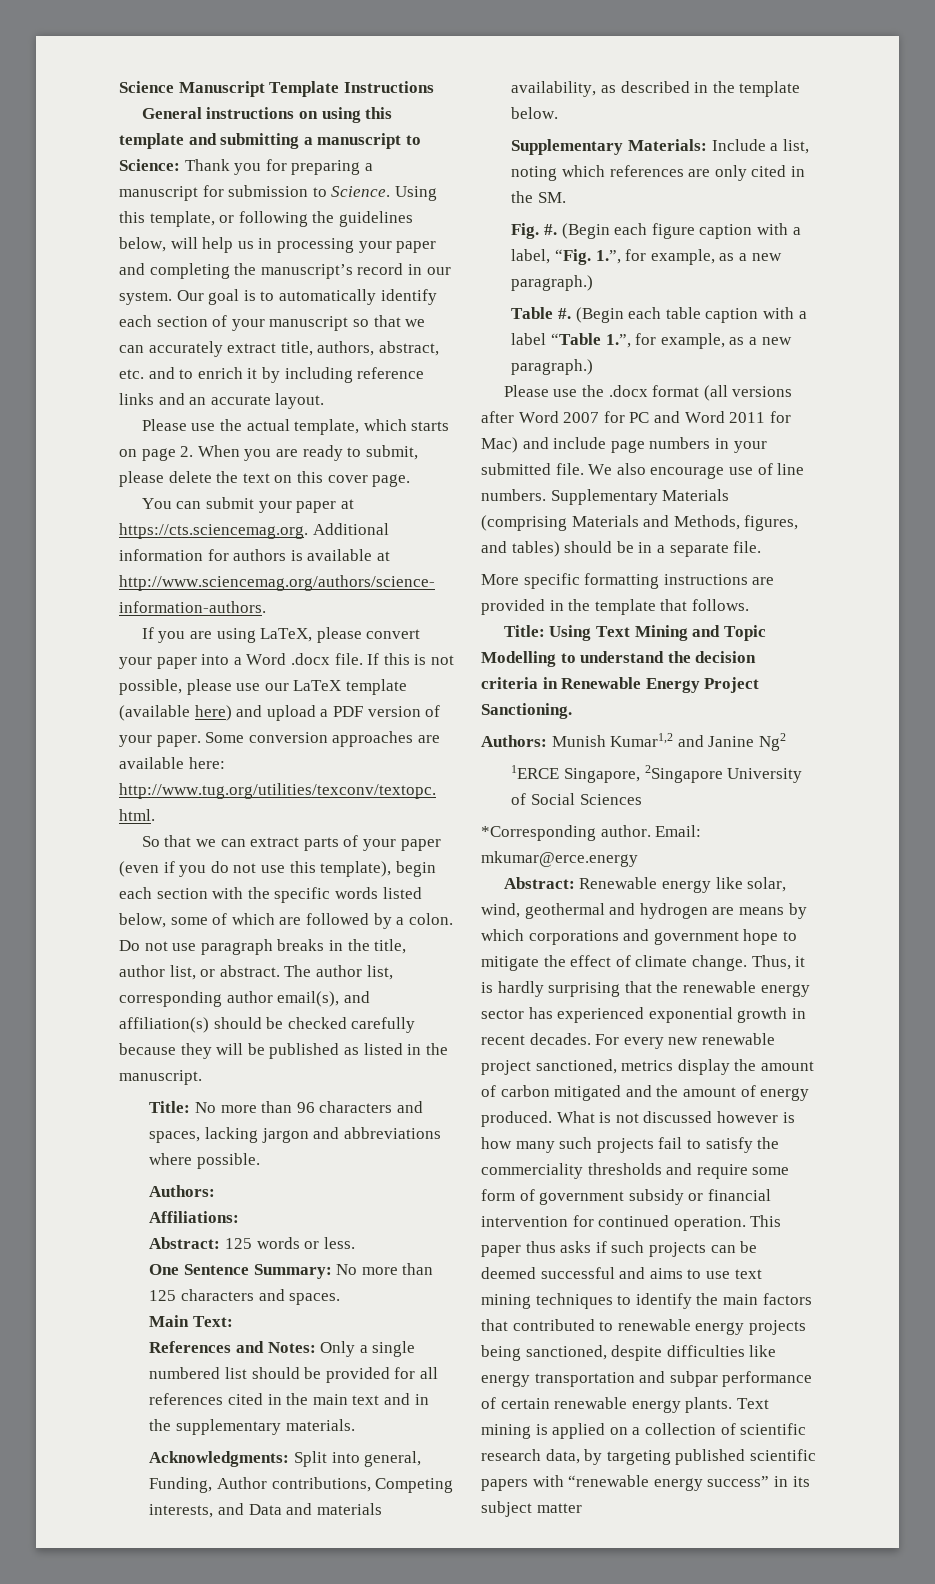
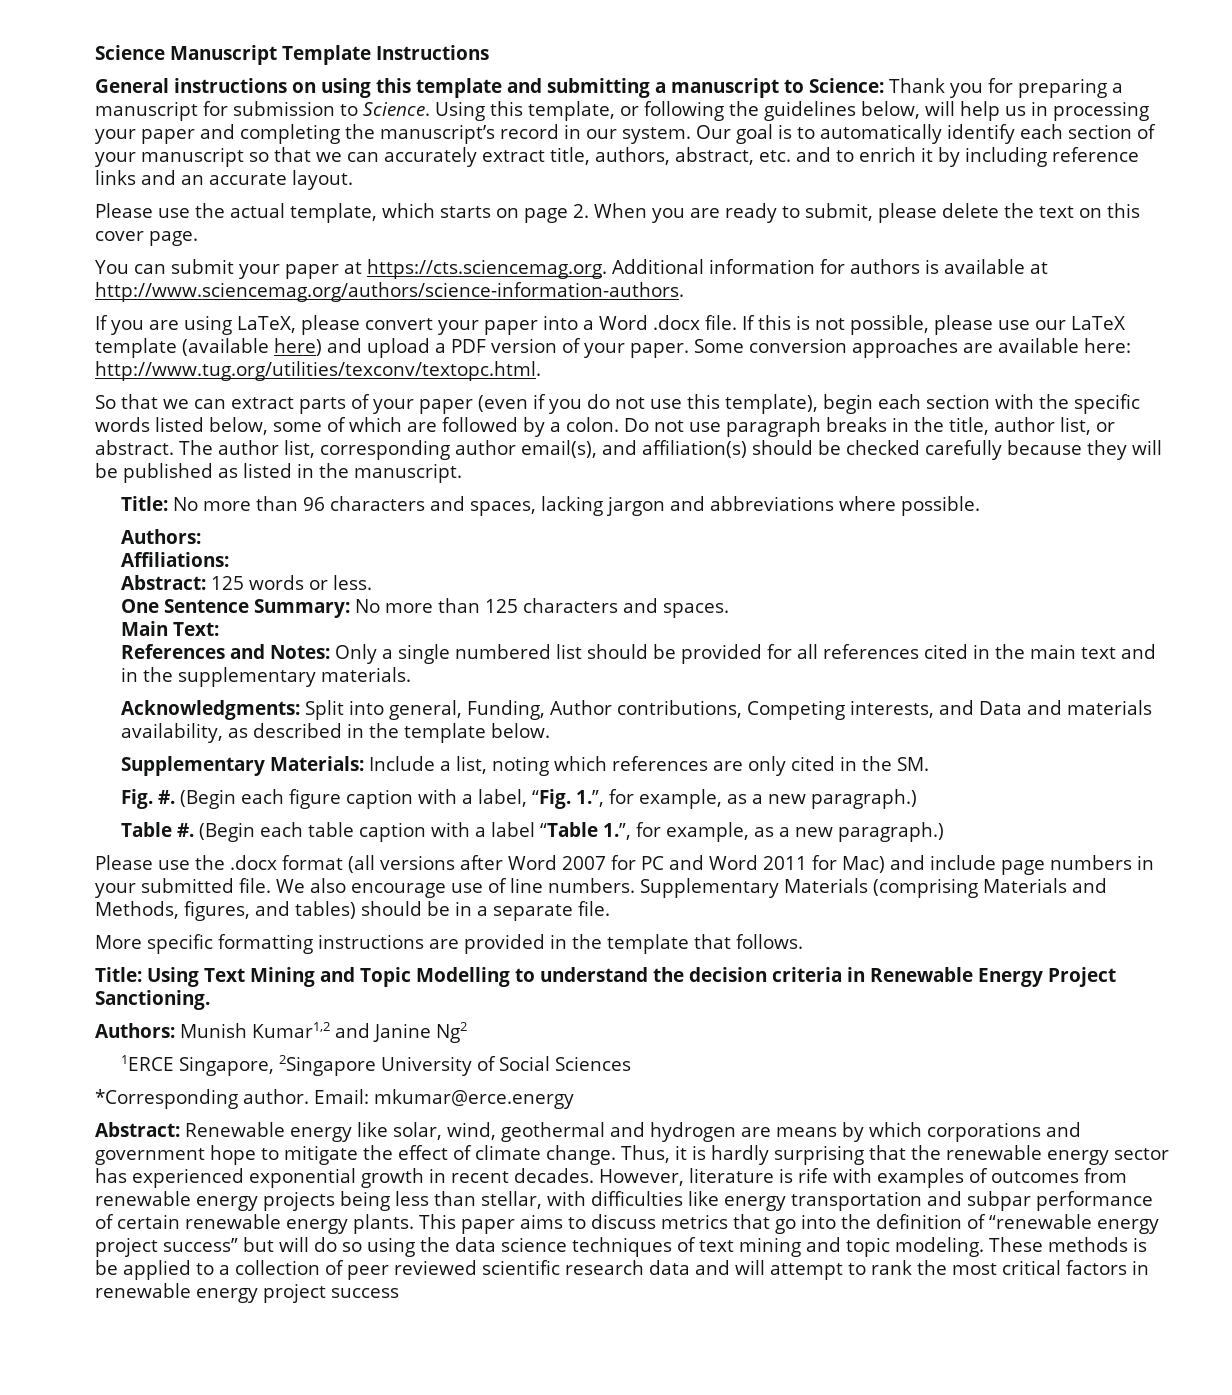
- For every new renewable project sanctioned, metrics display the amount of carbon mitigated and the amount of energy produced. What is not discussed however is how many such projects fail to satisfy the commerciality thresholds and require some form of government subsidy or financial intervention for continued operation. This paper thus asks if such projects can be deemed successful and aims to use text mining techniques to identify the main factors that contributed to renewable energy projects being sanctioned, despite difficulties like energy transportation and subpar performance of certain renewable energy plants.
+ However, literature is rife with examples of outcomes from renewable energy projects being less than stellar, with difficulties like energy transportation and subpar performance of certain renewable energy plants.
- Text mining is applied on a collection of scientific research data, by targeting published scientific papers with “renewable energy success” in its subject matter
+ This paper aims to discuss metrics that go into the definition of “renewable energy project success” but will do so using the data science techniques of text mining and topic modeling. These methods is be applied to a collection of peer reviewed scientific research data and will attempt to rank the most critical factors in renewable energy project success

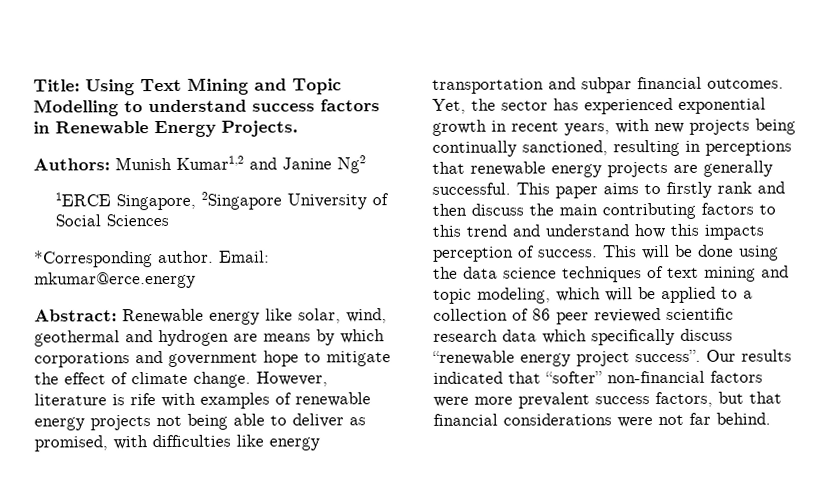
- Science Manuscript Template Instructions
- General instructions on using this template and submitting a manuscript to Science: Thank you for preparing a manuscript for submission to Science. Using this template, or following the guidelines below, will help us in processing your paper and completing the manuscript’s record in our system. Our goal is to automatically identify each section of your manuscript so that we can accurately extract title, authors, abstract, etc. and to enrich it by including reference links and an accurate layout.
- Please use the actual template, which starts on page 2. When you are ready to submit, please delete the text on this cover page.
- You can submit your paper at https://cts.sciencemag.org. Additional information for authors is available at http://www.sciencemag.org/authors/science-information-authors.
- If you are using LaTeX, please convert your paper into a Word .docx file. If this is not possible, please use our LaTeX template (available here) and upload a PDF version of your paper. Some conversion approaches are available here: http://www.tug.org/utilities/texconv/textopc.html.
- So that we can extract parts of your paper (even if you do not use this template), begin each section with the specific words listed below, some of which are followed by a colon. Do not use paragraph breaks in the title, author list, or abstract. The author list, corresponding author email(s), and affiliation(s) should be checked carefully because they will be published as listed in the manuscript.
- Title: No more than 96 characters and spaces, lacking jargon and abbreviations where possible.
- Authors:
- Affiliations:
- Abstract: 125 words or less.
- One Sentence Summary: No more than 125 characters and spaces.
- Main Text:
- References and Notes: Only a single numbered list should be provided for all references cited in the main text and in the supplementary materials.
- Acknowledgments: Split into general, Funding, Author contributions, Competing interests, and Data and materials availability, as described in the template below.
- Supplementary Materials: Include a list, noting which references are only cited in the SM.
- Fig. #. (Begin each figure caption with a label, “Fig. 1.”, for example, as a new paragraph.)
- Table #. (Begin each table caption with a label “Table 1.”, for example, as a new paragraph.)
- Please use the .docx format (all versions after Word 2007 for PC and Word 2011 for Mac) and include page numbers in your submitted file. We also encourage use of line numbers. Supplementary Materials (comprising Materials and Methods, figures, and tables) should be in a separate file.
- More specific formatting instructions are provided in the template that follows.
- Title: Using Text Mining and Topic Modelling to understand the decision criteria in Renewable Energy Project Sanctioning.
+ Title: Using Text Mining and Topic Modelling to understand success factors in Renewable Energy Projects.
- Thus, it is hardly surprising that the renewable energy sector has experienced exponential growth in recent decades. However, literature is rife with examples of outcomes from renewable energy projects being less than stellar, with difficulties like energy transportation and subpar performance of certain renewable energy plants. This paper aims to discuss metrics that go into the definition of “renewable energy project success” but will do so using the data science techniques of text mining and topic modeling. These methods is be applied to a collection of peer reviewed scientific research data and will attempt to rank the most critical factors in renewable energy project success
+ However, literature is rife with examples of renewable energy projects not being able to deliver as promised, with difficulties like energy transportation and subpar financial outcomes. Yet, the sector has experienced exponential growth in recent years, with new projects being continually sanctioned, resulting in perceptions that renewable energy projects are generally successful. This paper aims to firstly rank and then discuss the main contributing factors to this trend and understand how this impacts perception of success. This will be done using the data science techniques of text mining and topic modeling, which will be applied to a collection of 86 peer reviewed scientific research data which specifically discuss “renewable energy project success”. Our results indicated that “softer” non-financial factors were more prevalent success factors, but that financial considerations were not far behind.

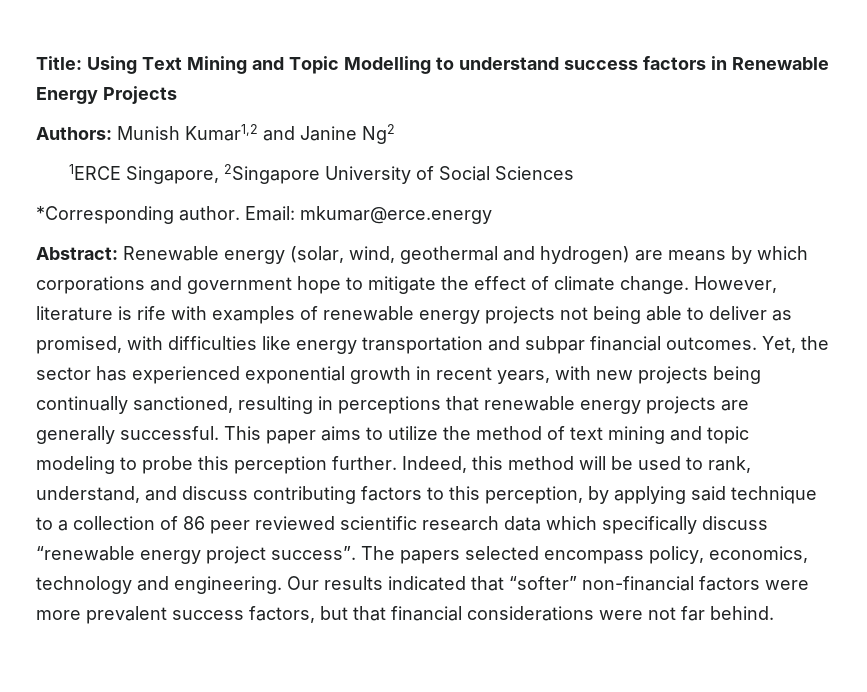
- Title: Using Text Mining and Topic Modelling to understand success factors in Renewable Energy Projects.
+ Title: Using Text Mining and Topic Modelling to understand success factors in Renewable Energy Projects
- Abstract: Renewable energy like solar, wind, geothermal and hydrogen are means by which corporations and government hope to mitigate the effect of climate change.
+ Abstract: Renewable energy (solar, wind, geothermal and hydrogen) are means by which corporations and government hope to mitigate the effect of climate change.
- This paper aims to firstly rank and then discuss the main contributing factors to this trend and understand how this impacts perception of success. This will be done using the data science techniques of text mining and topic modeling, which will be applied to a collection of 86 peer reviewed scientific research data which specifically discuss “renewable energy project success”.
+ This paper aims to utilize the method of text mining and topic modeling to probe this perception further. Indeed, this method will be used to rank, understand, and discuss contributing factors to this perception, by applying said technique to a collection of 86 peer reviewed scientific research data which specifically discuss “renewable energy project success”.
+ The papers selected encompass policy, economics, technology and engineering.

